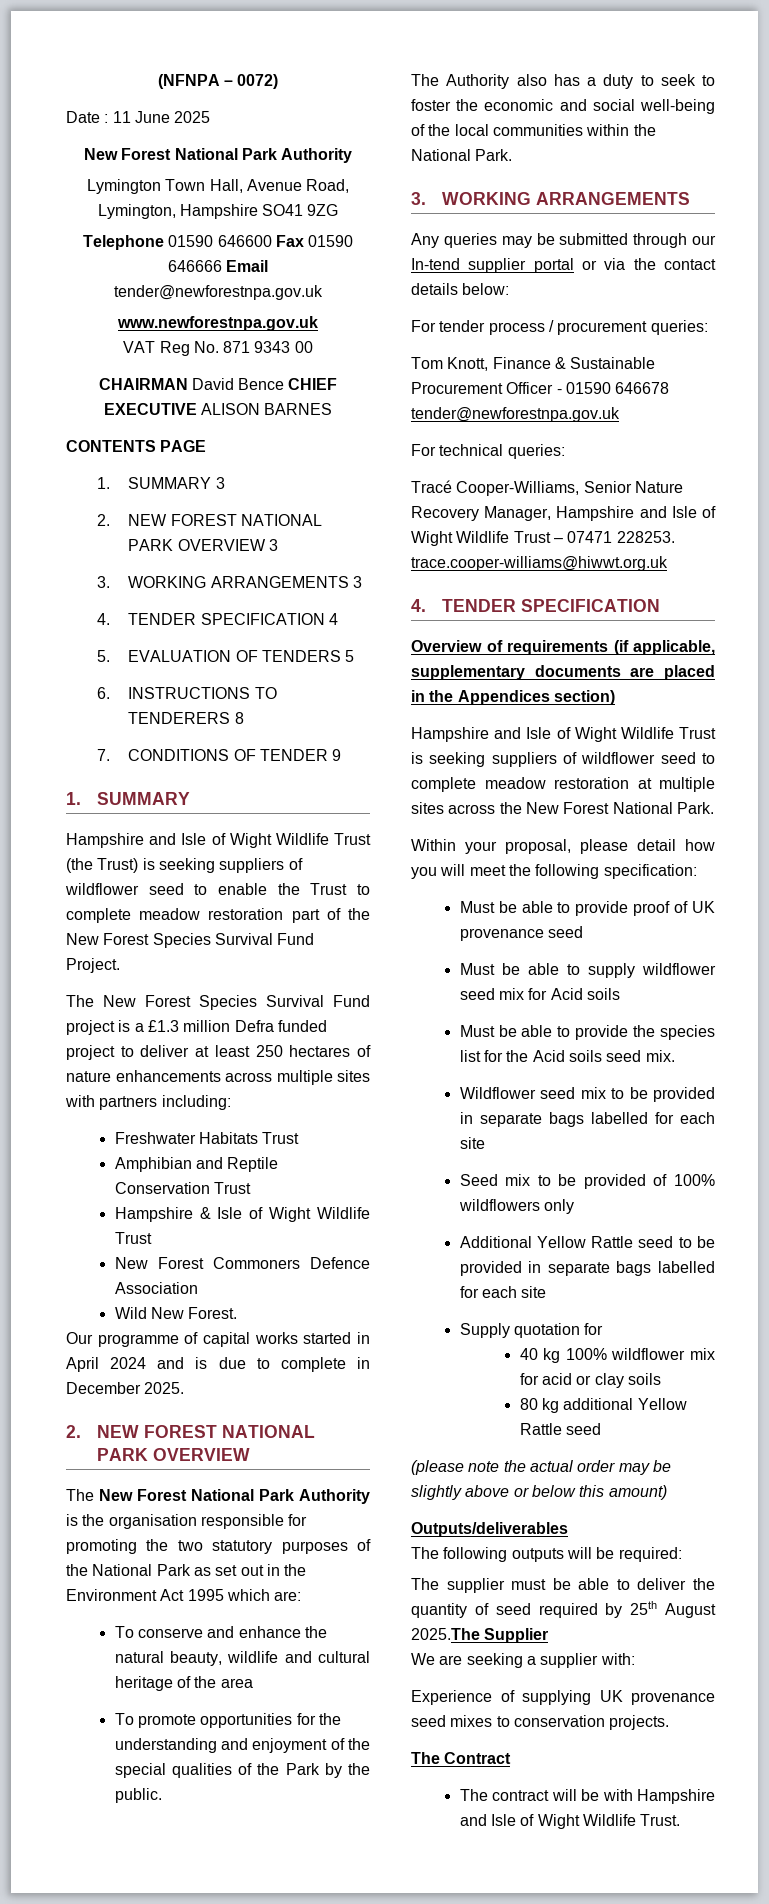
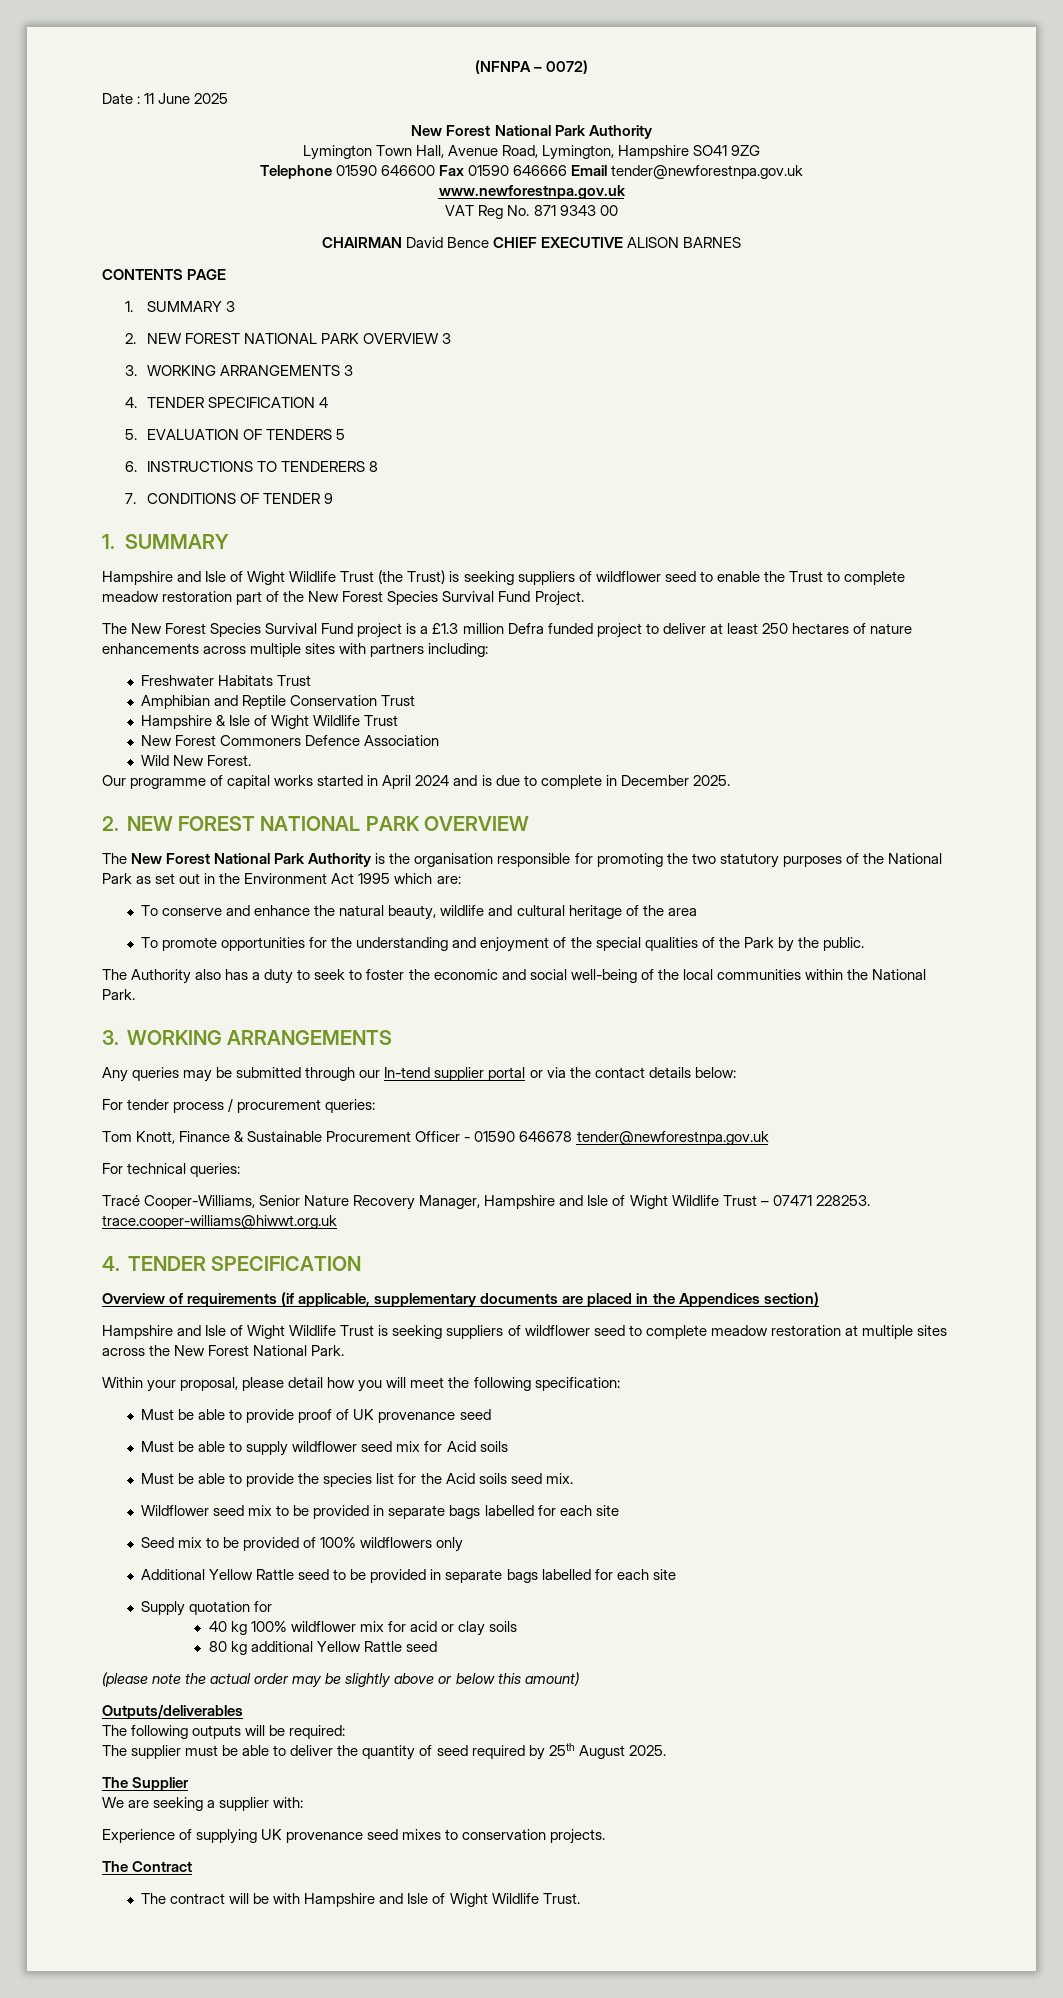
- The supplier must be able to deliver the quantity of seed required by 25th August 2025.The Supplier
+ The supplier must be able to deliver the quantity of seed required by 25th August 2025.
+ The Supplier

